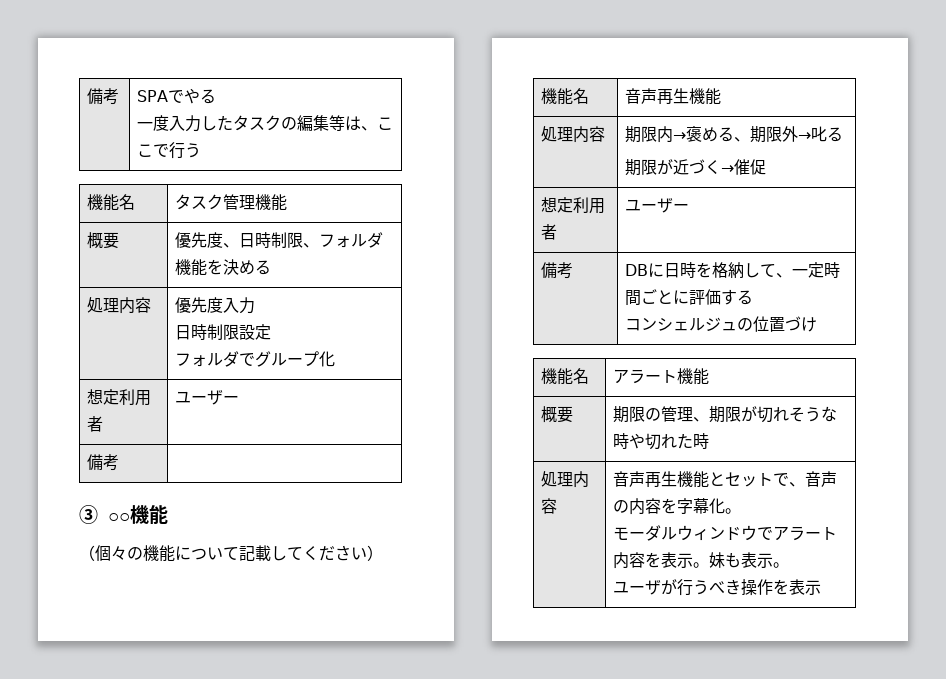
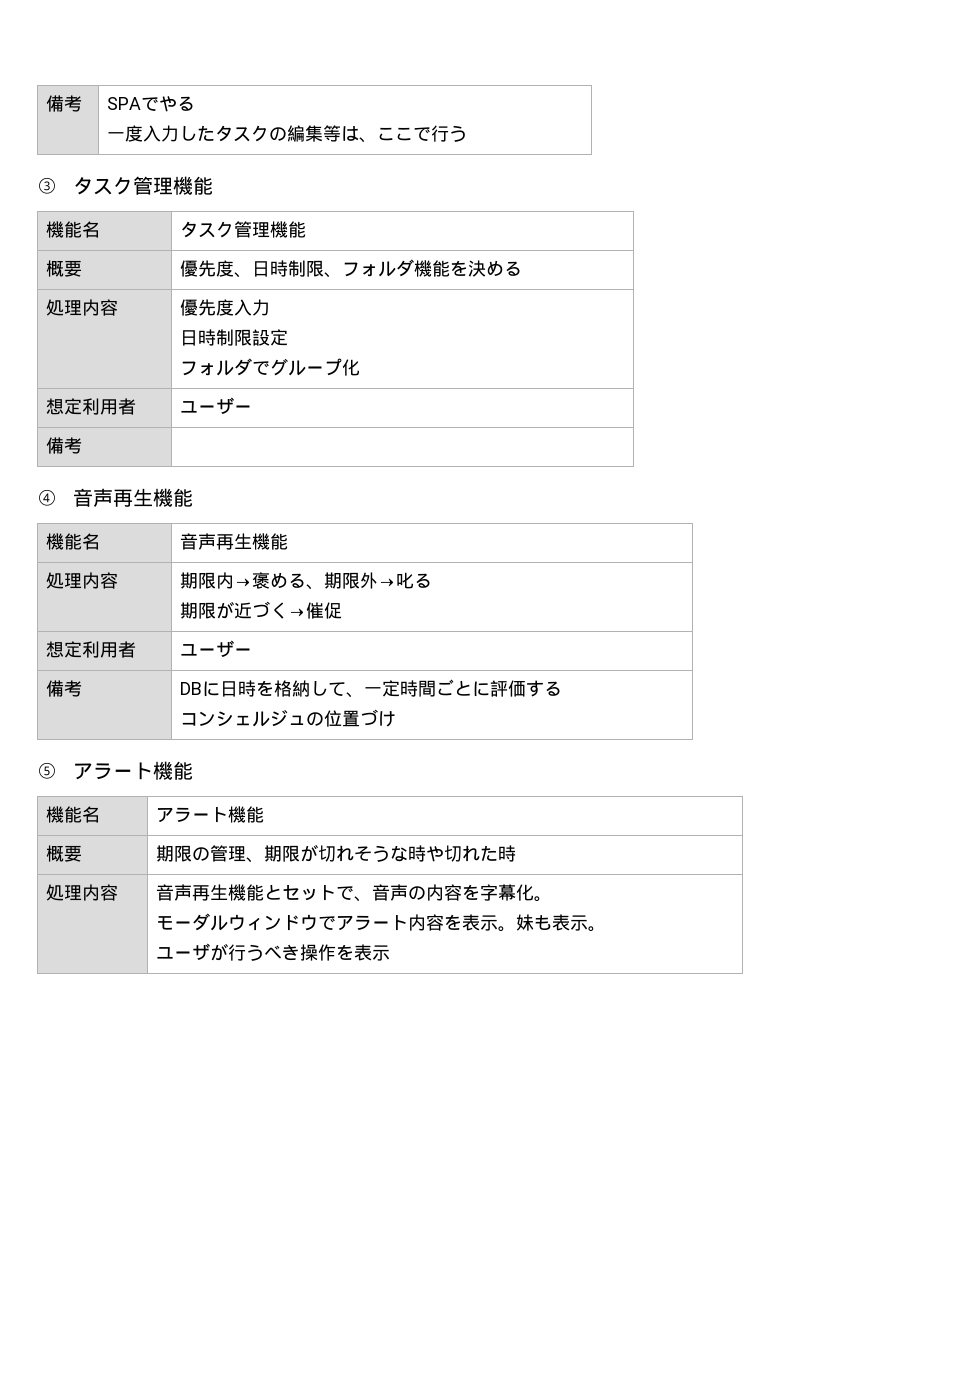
+ ③タスク管理機能
- ③ ○○機能
- （個々の機能について記載してください）
+ ④音声再生機能
+ ⑤アラート機能

